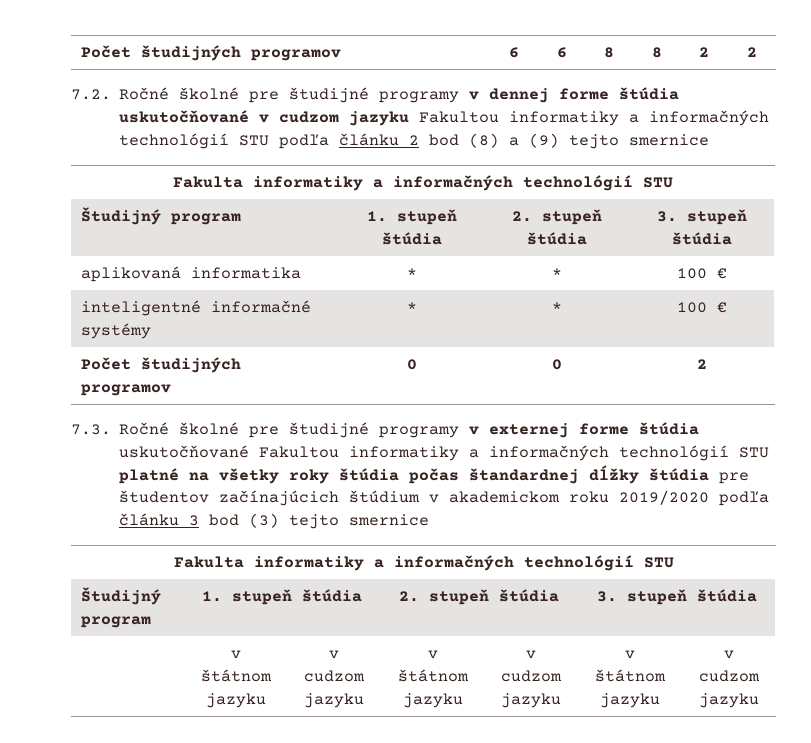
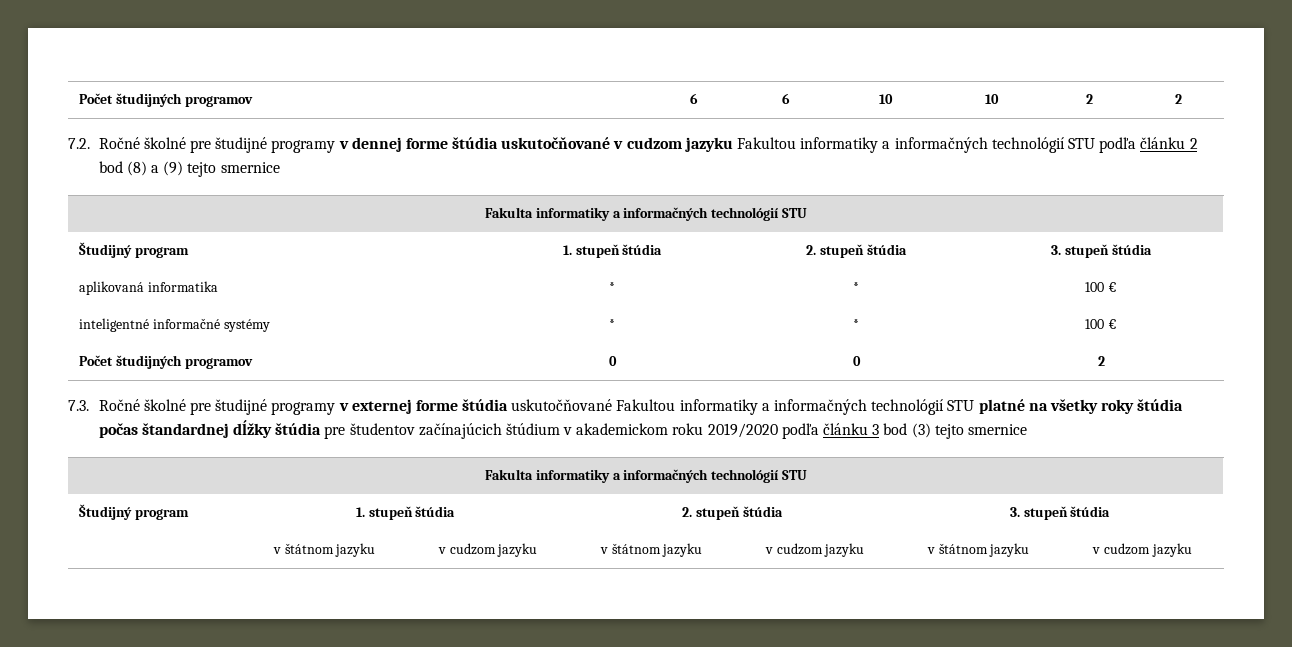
- Počet študijných programov | 6 | 6 | 8 | 8 | 2 | 2
+ Počet študijných programov | 6 | 6 | 10 | 10 | 2 | 2

